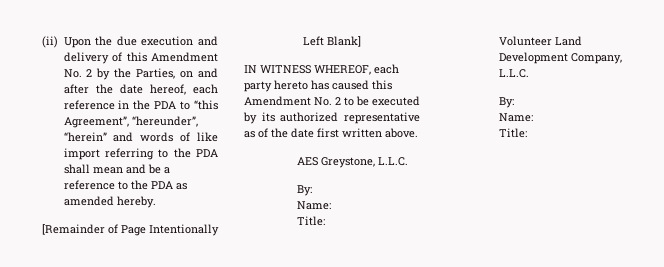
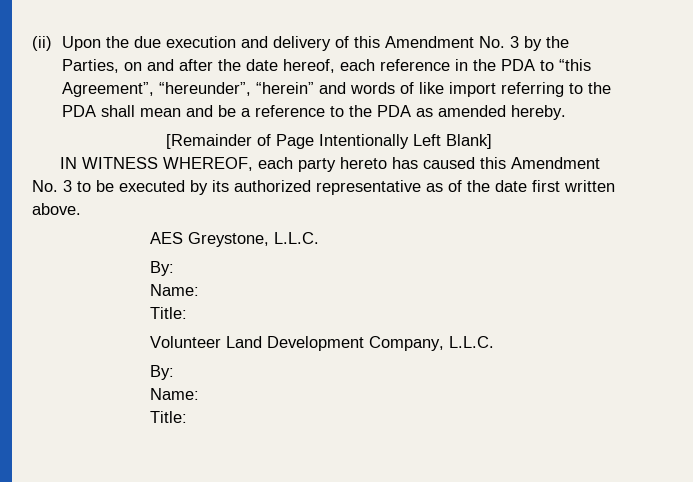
- (ii) Upon the due execution and delivery of this Amendment No. 2 by the Parties, on and after the date hereof, each reference in the PDA to “this Agreement”, “hereunder”, “herein” and words of like import referring to the PDA shall mean and be a reference to the PDA as amended hereby.
+ (ii) Upon the due execution and delivery of this Amendment No. 3 by the Parties, on and after the date hereof, each reference in the PDA to “this Agreement”, “hereunder”, “herein” and words of like import referring to the PDA shall mean and be a reference to the PDA as amended hereby.
- IN WITNESS WHEREOF, each party hereto has caused this Amendment No. 2 to be executed by its authorized representative as of the date first written above.
+ IN WITNESS WHEREOF, each party hereto has caused this Amendment No. 3 to be executed by its authorized representative as of the date first written above.

